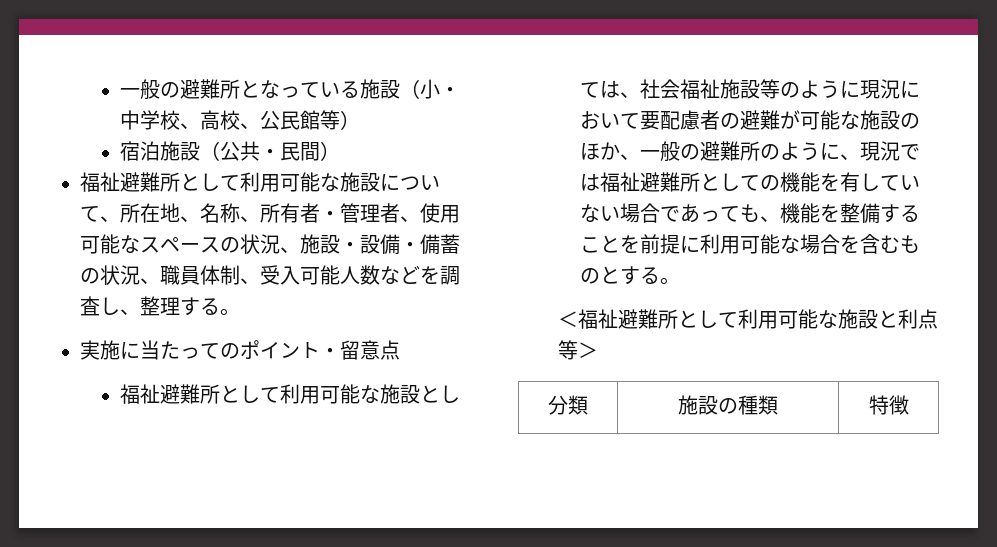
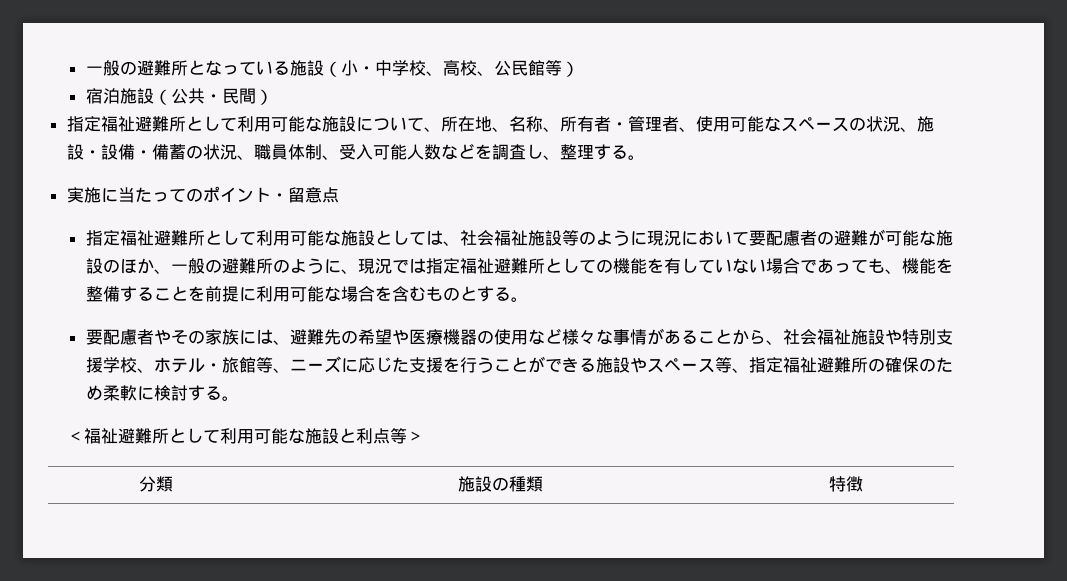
- 福祉避難所として利用可能な施設について、所在地、名称、所有者・管理者、使用可能なスペースの状況、施設・設備・備蓄の状況、職員体制、受入可能人数などを調査し、整理する。
+ 指定福祉避難所として利用可能な施設について、所在地、名称、所有者・管理者、使用可能なスペースの状況、施設・設備・備蓄の状況、職員体制、受入可能人数などを調査し、整理する。
- 福祉避難所として利用可能な施設としては、社会福祉施設等のように現況において要配慮者の避難が可能な施設のほか、一般の避難所のように、現況では福祉避難所としての機能を有していない場合であっても、機能を整備することを前提に利用可能な場合を含むものとする。
+ 指定福祉避難所として利用可能な施設としては、社会福祉施設等のように現況において要配慮者の避難が可能な施設のほか、一般の避難所のように、現況では指定福祉避難所としての機能を有していない場合であっても、機能を整備することを前提に利用可能な場合を含むものとする。
+ 要配慮者やその家族には、避難先の希望や医療機器の使用など様々な事情があることから、社会福祉施設や特別支援学校、ホテル・旅館等、ニーズに応じた支援を行うことができる施設やスペース等、指定福祉避難所の確保のため柔軟に検討する。

